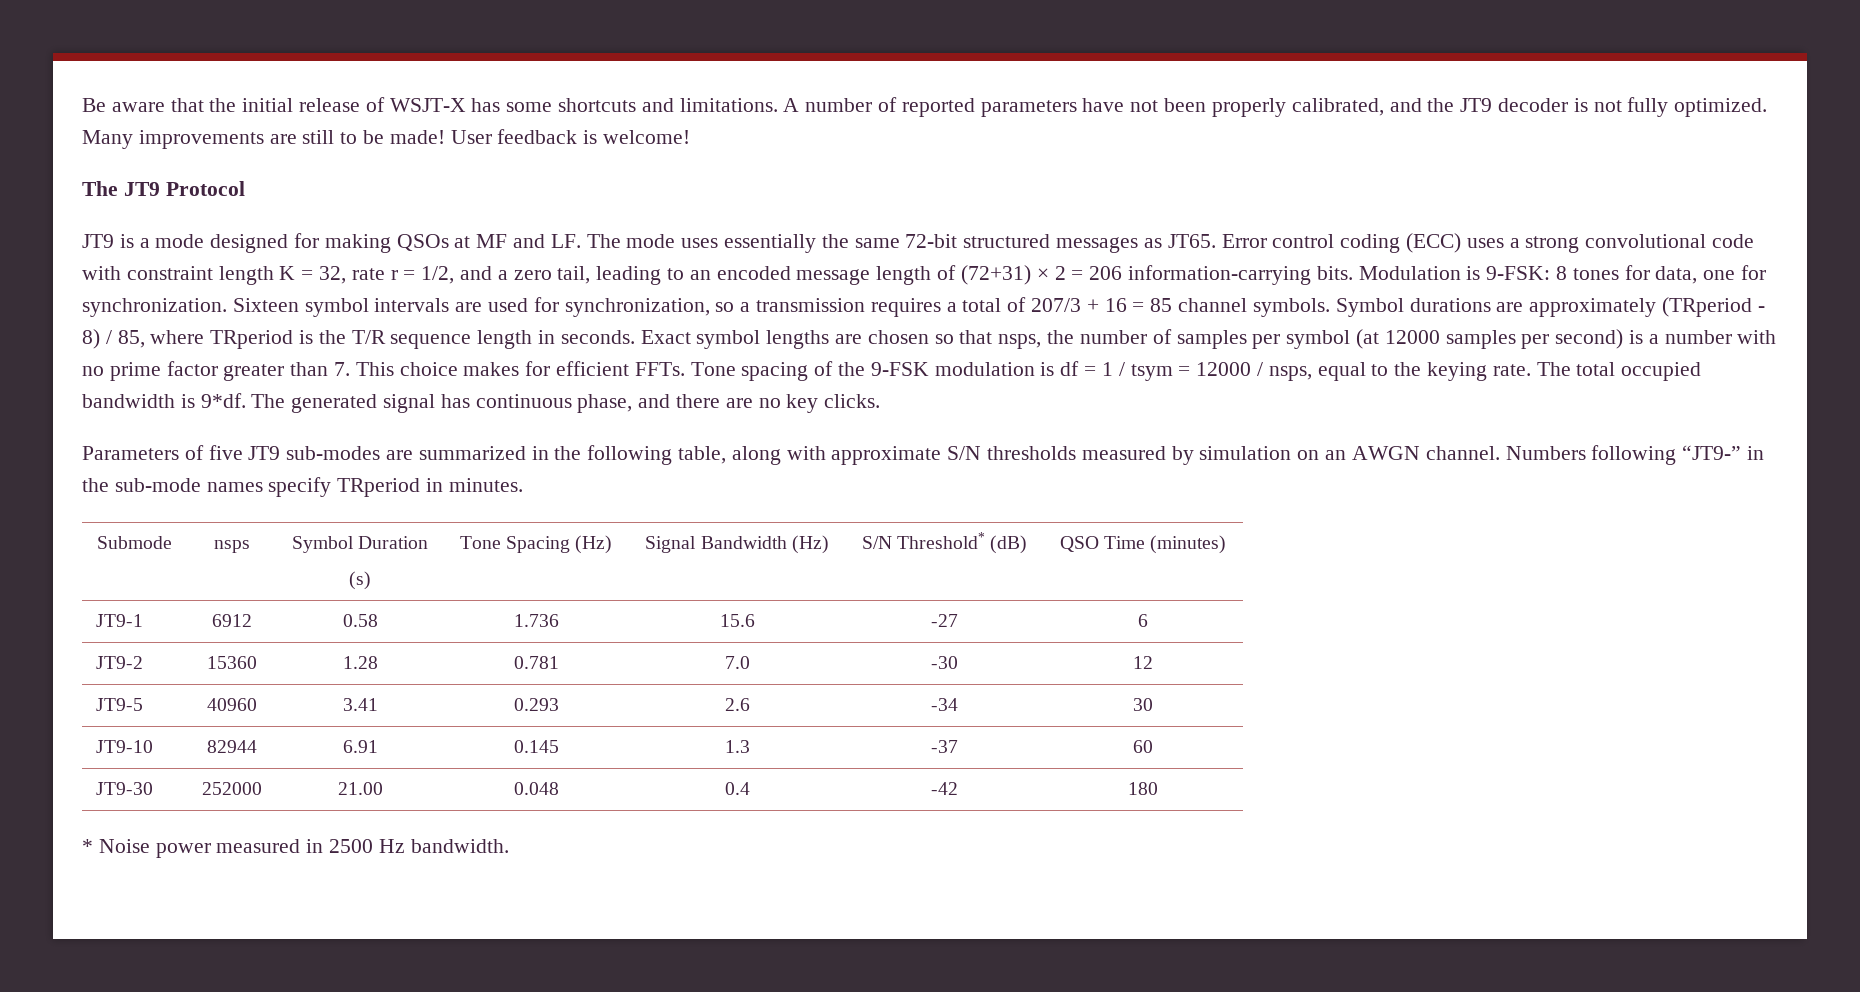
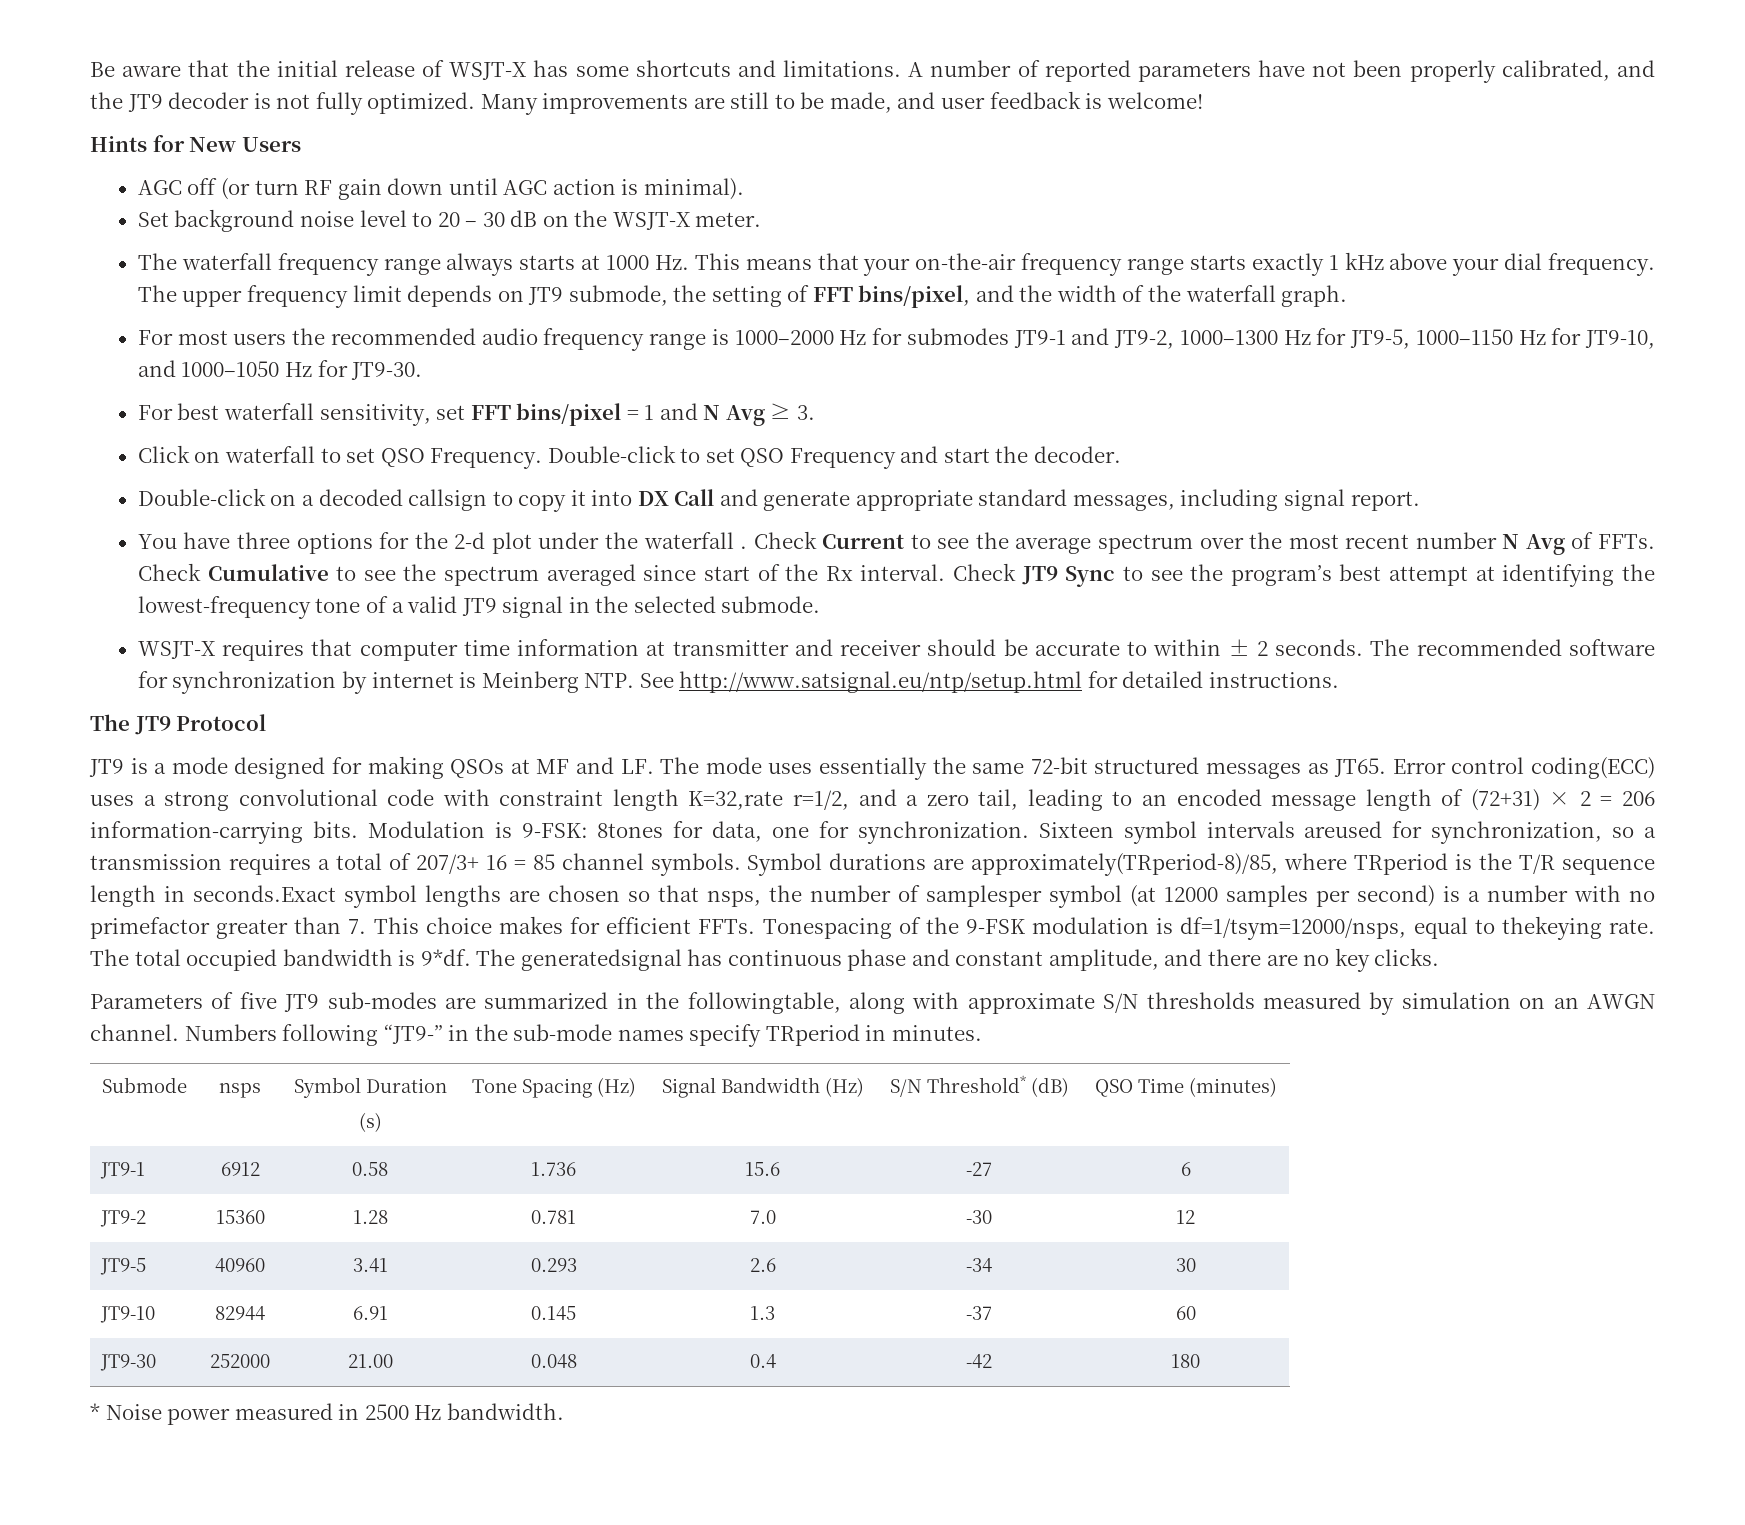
- Many improvements are still to be made! User feedback is welcome!
+ Many improvements are still to be made, and user feedback is welcome!
+ Hints for New Users
+ AGC off (or turn RF gain down until AGC action is minimal).
+ Set background noise level to 20 – 30 dB on the WSJT-X meter.
+ The waterfall frequency range always starts at 1000 Hz. This means that your on-the-air frequency range starts exactly 1 kHz above your dial frequency. The upper frequency limit depends on JT9 submode, the setting of FFT bins/pixel, and the width of the waterfall graph.
+ For most users the recommended audio frequency range is 1000–2000 Hz for submodes JT9-1 and JT9-2, 1000–1300 Hz for JT9-5, 1000–1150 Hz for JT9-10, and 1000–1050 Hz for JT9-30.
+ For best waterfall sensitivity, set FFT bins/pixel = 1 and N Avg ≥ 3.
+ Click on waterfall to set QSO Frequency. Double-click to set QSO Frequency and start the decoder.
+ Double-click on a decoded callsign to copy it into DX Call and generate appropriate standard messages, including signal report.
+ You have three options for the 2-d plot under the waterfall . Check Current to see the average spectrum over the most recent number N Avg of FFTs. Check Cumulative to see the spectrum averaged since start of the Rx interval. Check JT9 Sync to see the program’s best attempt at identifying the lowest-frequency tone of a valid JT9 signal in the selected submode.
+ WSJT-X requires that computer time information at transmitter and receiver should be accurate to within ± 2 seconds. The recommended software for synchronization by internet is Meinberg NTP. See http://www.satsignal.eu/ntp/setup.html for detailed instructions.
- Error control coding (ECC) uses a strong convolutional code with constraint length K = 32, rate r = 1/2, and a zero tail, leading to an encoded message length of (72+31) × 2 = 206 information-carrying bits.
+ Error control coding(ECC) uses a strong convolutional code with constraint length K=32,rate r=1/2, and a zero tail, leading to an encoded message length of (72+31) × 2 = 206 information-carrying bits.
- Modulation is 9-FSK: 8 tones for data, one for synchronization.
+ Modulation is 9-FSK: 8tones for data, one for synchronization.
- Sixteen symbol intervals are used for synchronization, so a transmission requires a total of 207/3 + 16 = 85 channel symbols.
+ Sixteen symbol intervals areused for synchronization, so a transmission requires a total of 207/3+ 16 = 85 channel symbols.
- Symbol durations are approximately (TRperiod - 8) / 85, where TRperiod is the T/R sequence length in seconds. Exact symbol lengths are chosen so that nsps, the number of samples per symbol (at 12000 samples per second) is a number with no prime factor greater than 7. This choice makes for efficient FFTs.
+ Symbol durations are approximately(TRperiod-8)/85, where TRperiod is the T/R sequence length in seconds.Exact symbol lengths are chosen so that nsps, the number of samplesper symbol (at 12000 samples per second) is a number with no primefactor greater than 7. This choice makes for efficient FFTs.
- Tone spacing of the 9-FSK modulation is df = 1 / tsym = 12000 / nsps, equal to the keying rate.
+ Tonespacing of the 9-FSK modulation is df=1/tsym=12000/nsps, equal to thekeying rate.
- The generated signal has continuous phase, and there are no key clicks.
+ The generatedsignal has continuous phase and constant amplitude, and there are no key clicks.
- Parameters of five JT9 sub-modes are summarized in the following table, along with approximate S/N thresholds measured by simulation on an AWGN channel.
+ Parameters of five JT9 sub-modes are summarized in the followingtable, along with approximate S/N thresholds measured by simulation on an AWGN channel.

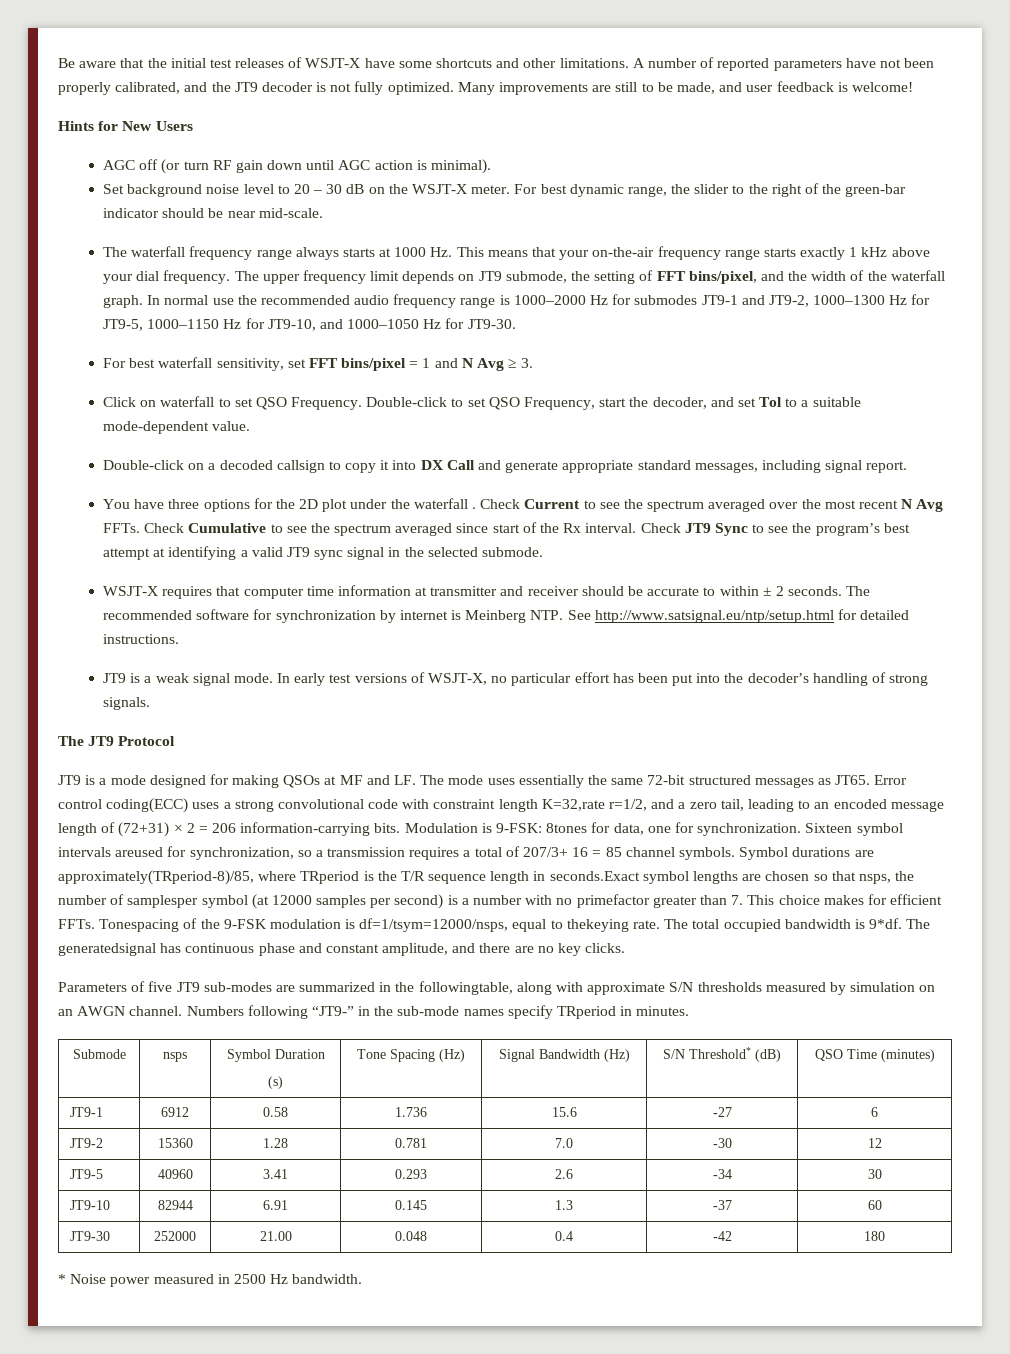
- Be aware that the initial release of WSJT-X has some shortcuts and limitations.
+ Be aware that the initial test releases of WSJT-X have some shortcuts and other limitations.
+ For best dynamic range, the slider to the right of the green-bar indicator should be near mid-scale.
- The upper frequency limit depends on JT9 submode, the setting of FFT bins/pixel, and the width of the waterfall graph.
- For most users the recommended audio frequency range is 1000–2000 Hz for submodes JT9-1 and JT9-2, 1000–1300 Hz for JT9-5, 1000–1150 Hz for JT9-10, and 1000–1050 Hz for JT9-30.
+ The upper frequency limit depends on JT9 submode, the setting of FFT bins/pixel, and the width of the waterfall graph. In normal use the recommended audio frequency range is 1000–2000 Hz for submodes JT9-1 and JT9-2, 1000–1300 Hz for JT9-5, 1000–1150 Hz for JT9-10, and 1000–1050 Hz for JT9-30.
- Double-click to set QSO Frequency and start the decoder.
+ Double-click to set QSO Frequency, start the decoder, and set Tol to a suitable mode-dependent value.
- You have three options for the 2-d plot under the waterfall .
+ You have three options for the 2D plot under the waterfall .
- Check Current to see the average spectrum over the most recent number N Avg of FFTs.
+ Check Current to see the spectrum averaged over the most recent N Avg FFTs.
- Check JT9 Sync to see the program’s best attempt at identifying the lowest-frequency tone of a valid JT9 signal in the selected submode.
+ Check JT9 Sync to see the program’s best attempt at identifying a valid JT9 sync signal in the selected submode.
+ JT9 is a weak signal mode. In early test versions of WSJT-X, no particular effort has been put into the decoder’s handling of strong signals.

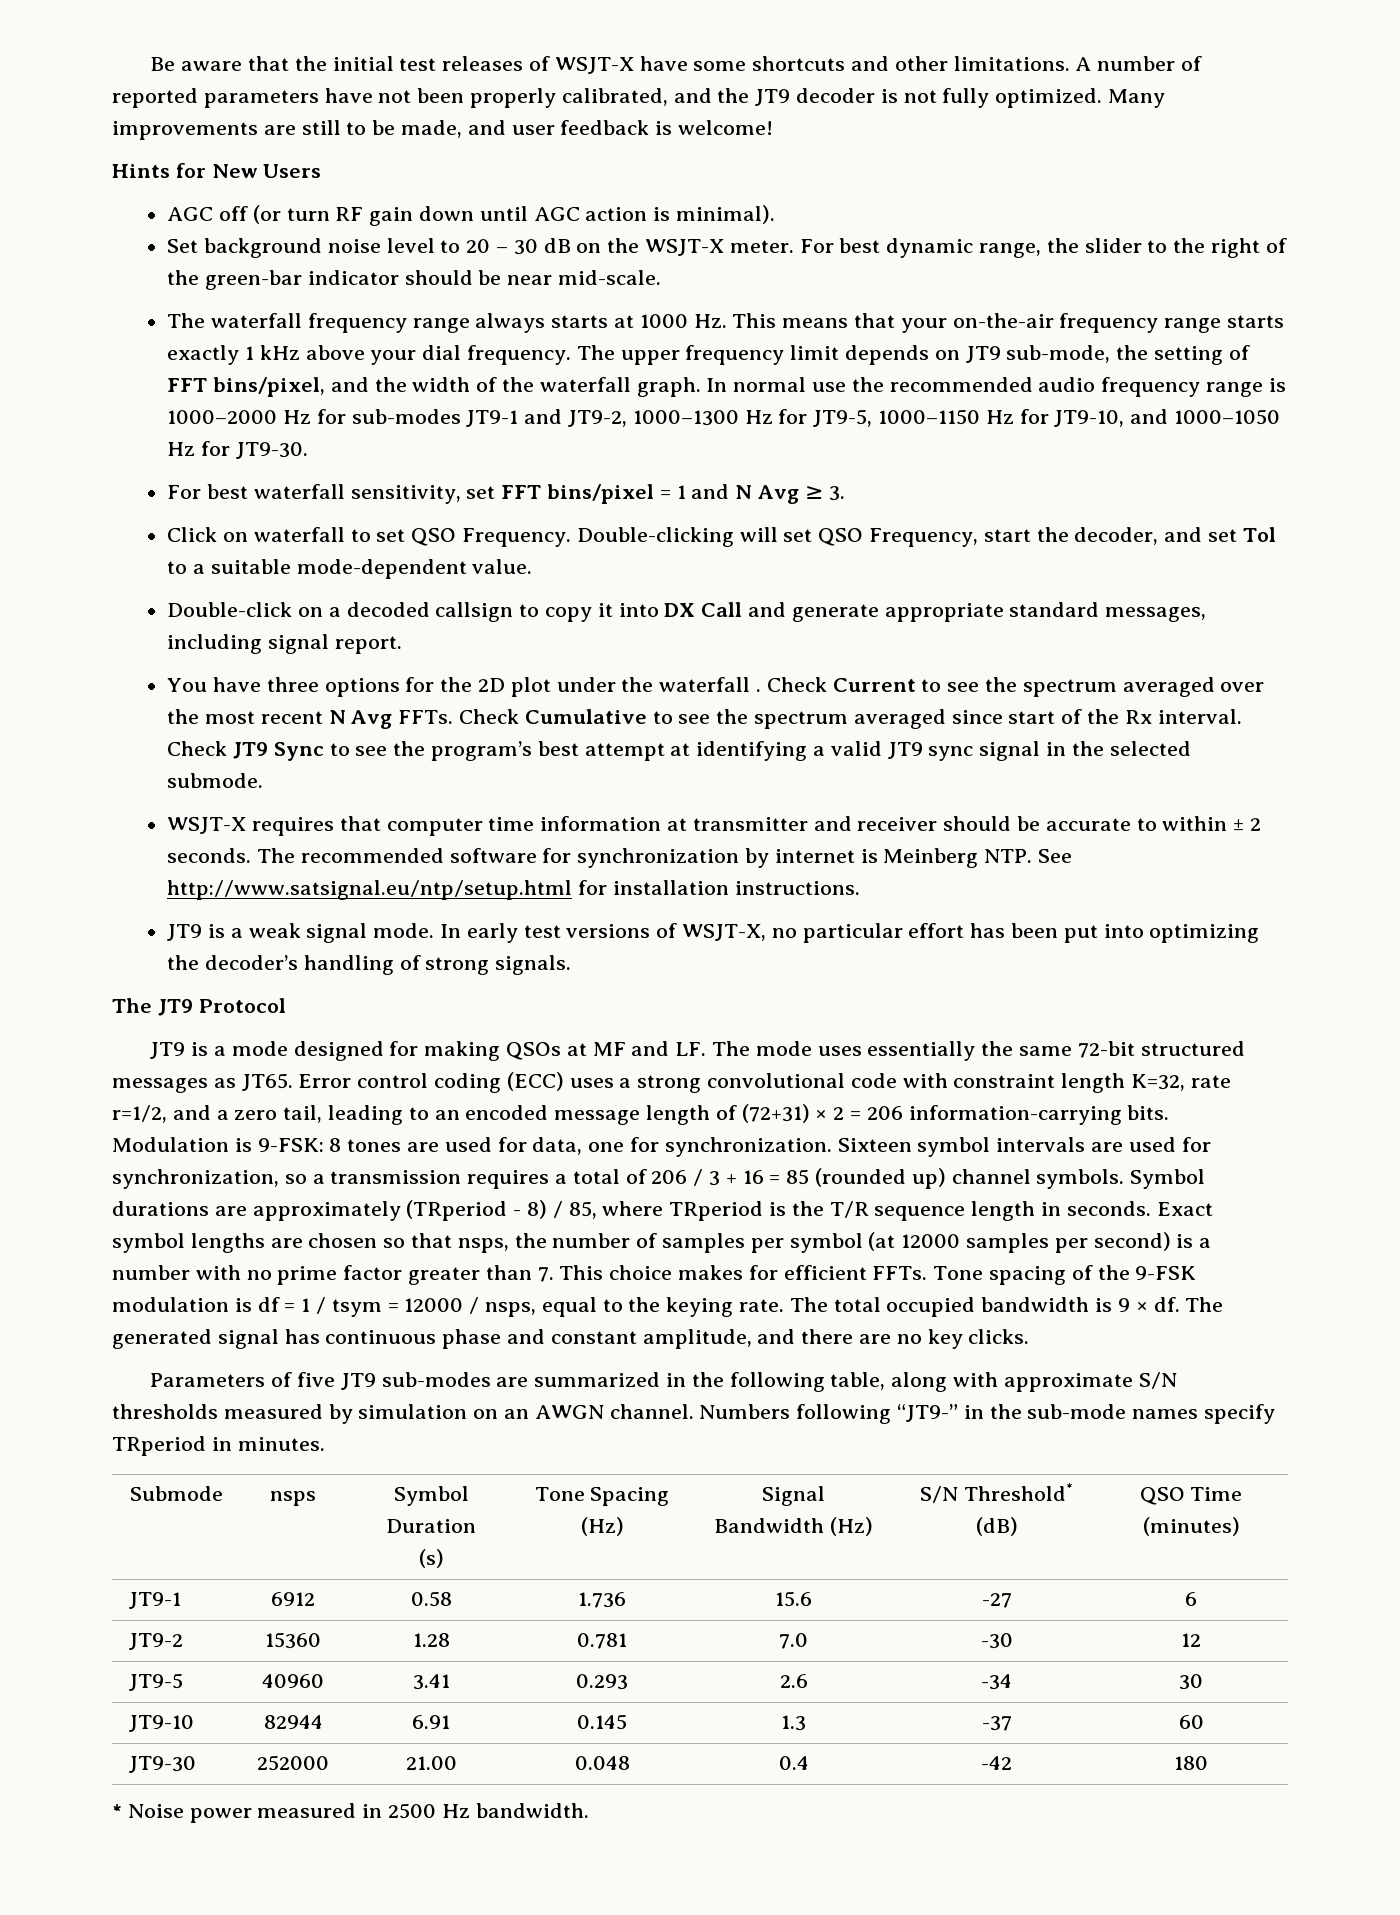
- The upper frequency limit depends on JT9 submode, the setting of FFT bins/pixel, and the width of the waterfall graph.
+ The upper frequency limit depends on JT9 sub-mode, the setting of FFT bins/pixel, and the width of the waterfall graph.
- In normal use the recommended audio frequency range is 1000–2000 Hz for submodes JT9-1 and JT9-2, 1000–1300 Hz for JT9-5, 1000–1150 Hz for JT9-10, and 1000–1050 Hz for JT9-30.
+ In normal use the recommended audio frequency range is 1000–2000 Hz for sub-modes JT9-1 and JT9-2, 1000–1300 Hz for JT9-5, 1000–1150 Hz for JT9-10, and 1000–1050 Hz for JT9-30.
- Double-click to set QSO Frequency, start the decoder, and set Tol to a suitable mode-dependent value.
+ Double-clicking will set QSO Frequency, start the decoder, and set Tol to a suitable mode-dependent value.
- The recommended software for synchronization by internet is Meinberg NTP. See http://www.satsignal.eu/ntp/setup.html for detailed instructions.
+ The recommended software for synchronization by internet is Meinberg NTP. See http://www.satsignal.eu/ntp/setup.html for installation instructions.
- In early test versions of WSJT-X, no particular effort has been put into the decoder’s handling of strong signals.
+ In early test versions of WSJT-X, no particular effort has been put into optimizing the decoder’s handling of strong signals.
- Error control coding(ECC) uses a strong convolutional code with constraint length K=32,rate r=1/2, and a zero tail, leading to an encoded message length of (72+31) × 2 = 206 information-carrying bits.
+ Error control coding (ECC) uses a strong convolutional code with constraint length K=32, rate r=1/2, and a zero tail, leading to an encoded message length of (72+31) × 2 = 206 information-carrying bits.
- Modulation is 9-FSK: 8tones for data, one for synchronization.
+ Modulation is 9-FSK: 8 tones are used for data, one for synchronization.
- Sixteen symbol intervals areused for synchronization, so a transmission requires a total of 207/3+ 16 = 85 channel symbols.
+ Sixteen symbol intervals are used for synchronization, so a transmission requires a total of 206 / 3 + 16 = 85 (rounded up) channel symbols.
- Symbol durations are approximately(TRperiod-8)/85, where TRperiod is the T/R sequence length in seconds.Exact symbol lengths are chosen so that nsps, the number of samplesper symbol (at 12000 samples per second) is a number with no primefactor greater than 7. This choice makes for efficient FFTs.
+ Symbol durations are approximately (TRperiod - 8) / 85, where TRperiod is the T/R sequence length in seconds. Exact symbol lengths are chosen so that nsps, the number of samples per symbol (at 12000 samples per second) is a number with no prime factor greater than 7. This choice makes for efficient FFTs.
- Tonespacing of the 9-FSK modulation is df=1/tsym=12000/nsps, equal to thekeying rate.
+ Tone spacing of the 9-FSK modulation is df = 1 / tsym = 12000 / nsps, equal to the keying rate.
- The total occupied bandwidth is 9*df. The generatedsignal has continuous phase and constant amplitude, and there are no key clicks.
+ The total occupied bandwidth is 9 × df. The generated signal has continuous phase and constant amplitude, and there are no key clicks.
- Parameters of five JT9 sub-modes are summarized in the followingtable, along with approximate S/N thresholds measured by simulation on an AWGN channel.
+ Parameters of five JT9 sub-modes are summarized in the following table, along with approximate S/N thresholds measured by simulation on an AWGN channel.

